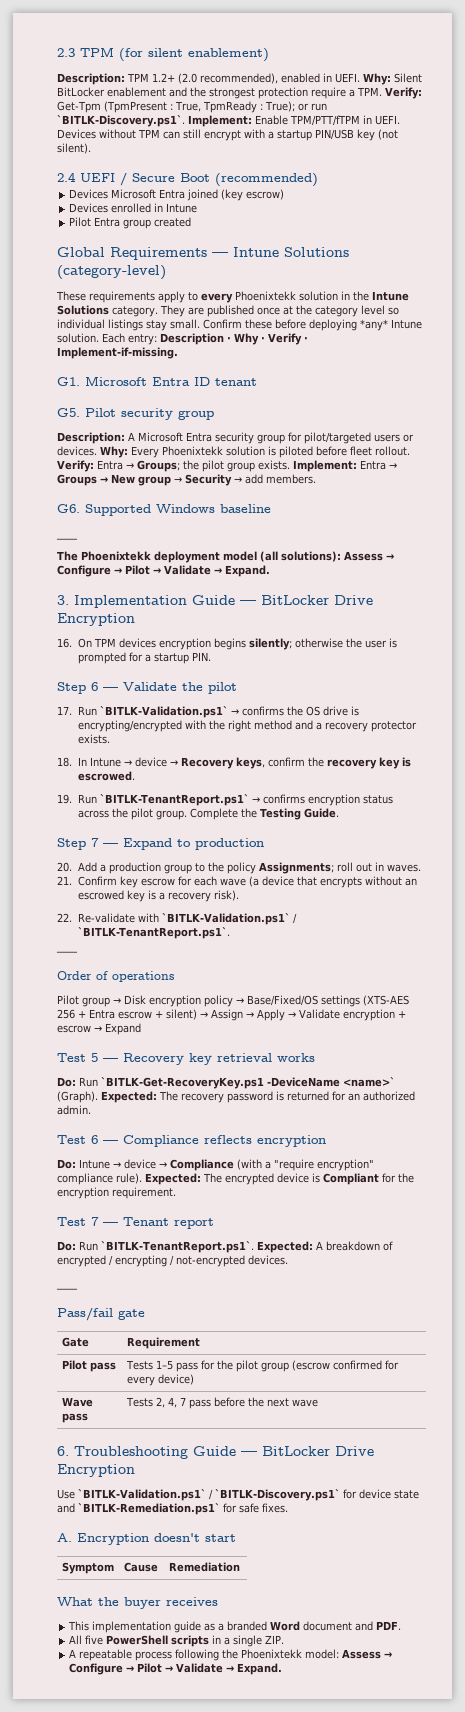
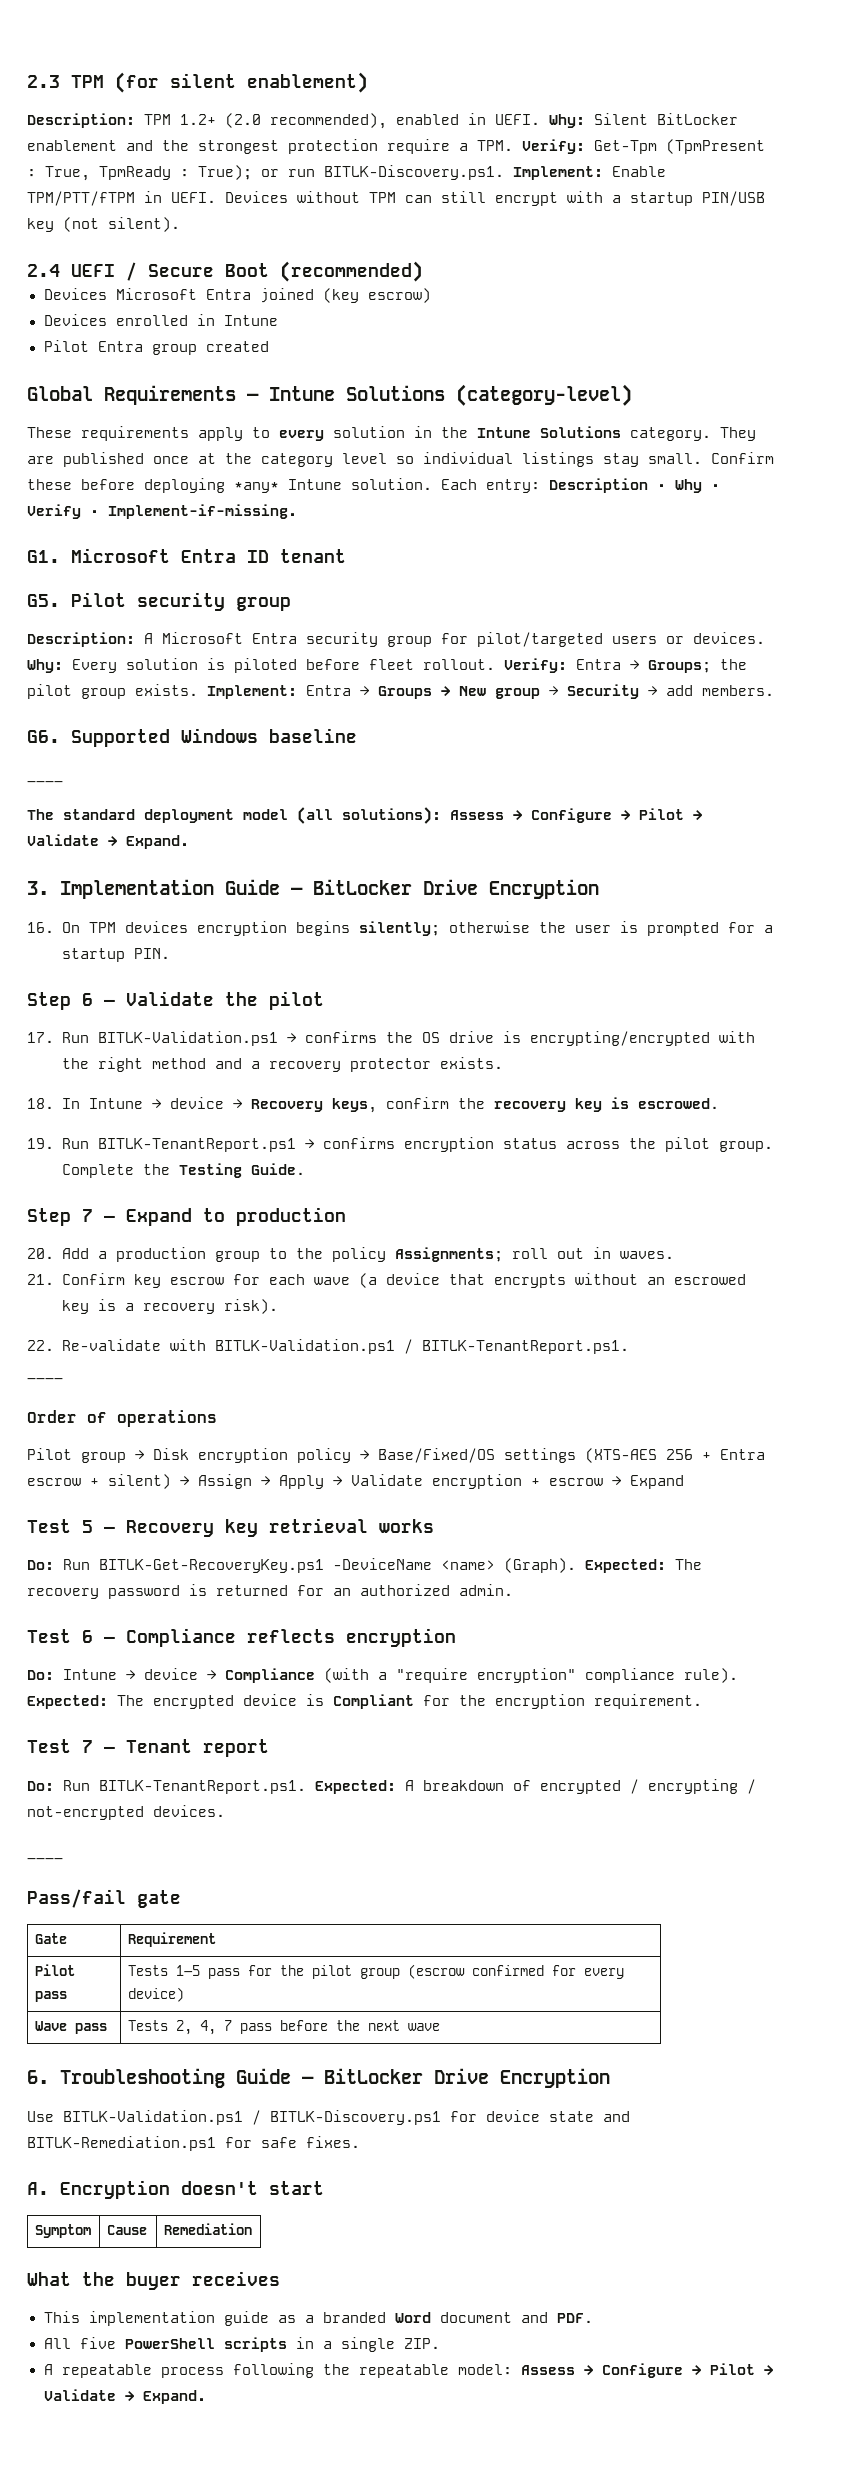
- Why: Silent BitLocker enablement and the strongest protection require a TPM. Verify: Get-Tpm (TpmPresent : True, TpmReady : True); or run `BITLK-Discovery.ps1`. Implement: Enable TPM/PTT/fTPM in UEFI.
+ Why: Silent BitLocker enablement and the strongest protection require a TPM. Verify: Get-Tpm (TpmPresent : True, TpmReady : True); or run BITLK-Discovery.ps1. Implement: Enable TPM/PTT/fTPM in UEFI.
- These requirements apply to every Phoenixtekk solution in the Intune Solutions category.
+ These requirements apply to every solution in the Intune Solutions category.
- Why: Every Phoenixtekk solution is piloted before fleet rollout.
+ Why: Every solution is piloted before fleet rollout.
- The Phoenixtekk deployment model (all solutions): Assess → Configure → Pilot → Validate → Expand.
+ The standard deployment model (all solutions): Assess → Configure → Pilot → Validate → Expand.
- 17. Run `BITLK-Validation.ps1` → confirms the OS drive is encrypting/encrypted with the right method and a recovery protector exists.
+ 17. Run BITLK-Validation.ps1 → confirms the OS drive is encrypting/encrypted with the right method and a recovery protector exists.
- 19. Run `BITLK-TenantReport.ps1` → confirms encryption status across the pilot group.
+ 19. Run BITLK-TenantReport.ps1 → confirms encryption status across the pilot group.
- 22. Re-validate with `BITLK-Validation.ps1` / `BITLK-TenantReport.ps1`.
+ 22. Re-validate with BITLK-Validation.ps1 / BITLK-TenantReport.ps1.
- Do: Run `BITLK-Get-RecoveryKey.ps1 -DeviceName <name>` (Graph).
+ Do: Run BITLK-Get-RecoveryKey.ps1 -DeviceName <name> (Graph).
- Do: Run `BITLK-TenantReport.ps1`. Expected: A breakdown of encrypted / encrypting / not-encrypted devices.
+ Do: Run BITLK-TenantReport.ps1. Expected: A breakdown of encrypted / encrypting / not-encrypted devices.
- Use `BITLK-Validation.ps1` / `BITLK-Discovery.ps1` for device state and `BITLK-Remediation.ps1` for safe fixes.
+ Use BITLK-Validation.ps1 / BITLK-Discovery.ps1 for device state and BITLK-Remediation.ps1 for safe fixes.
- A repeatable process following the Phoenixtekk model: Assess → Configure → Pilot → Validate → Expand.
+ A repeatable process following the repeatable model: Assess → Configure → Pilot → Validate → Expand.

